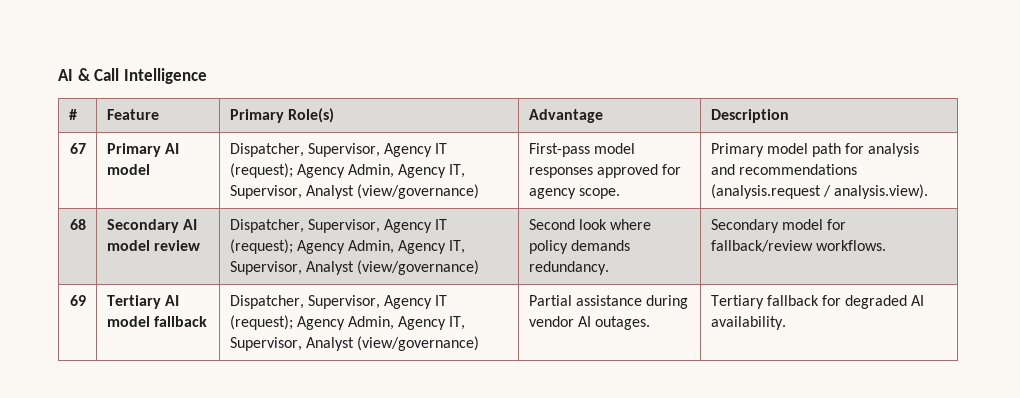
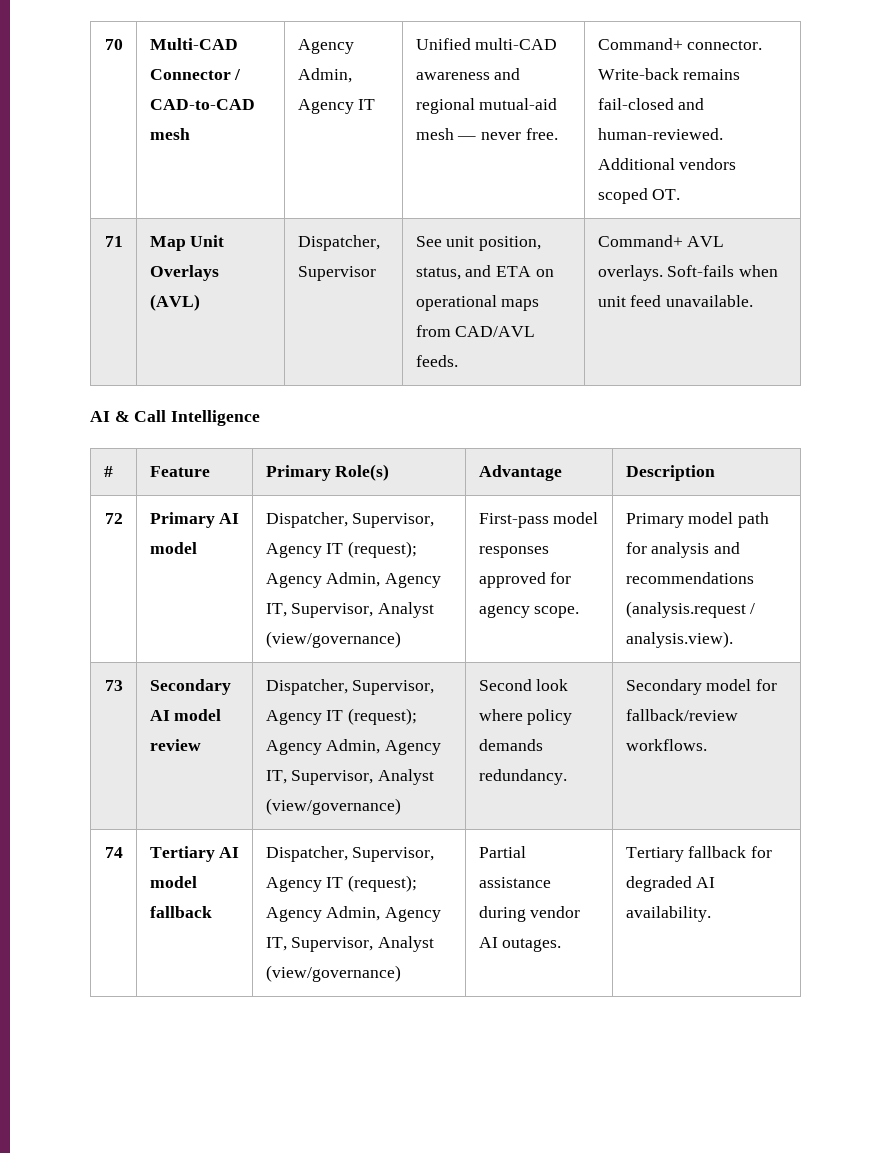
+ 70 | Multi-CAD Connector / CAD-to-CAD mesh | Agency Admin, Agency IT | Unified multi-CAD awareness and regional mutual-aid mesh — never free. | Command+ connector. Write-back remains fail-closed and human-reviewed. Additional vendors scoped OT.
+ 71 | Map Unit Overlays (AVL) | Dispatcher, Supervisor | See unit position, status, and ETA on operational maps from CAD/AVL feeds. | Command+ AVL overlays. Soft-fails when unit feed unavailable.
- 67 | Primary AI model | Dispatcher, Supervisor, Agency IT (request); Agency Admin, Agency IT, Supervisor, Analyst (view/governance) | First-pass model responses approved for agency scope. | Primary model path for analysis and recommendations (analysis.request / analysis.view).
+ 72 | Primary AI model | Dispatcher, Supervisor, Agency IT (request); Agency Admin, Agency IT, Supervisor, Analyst (view/governance) | First-pass model responses approved for agency scope. | Primary model path for analysis and recommendations (analysis.request / analysis.view).
- 68 | Secondary AI model review | Dispatcher, Supervisor, Agency IT (request); Agency Admin, Agency IT, Supervisor, Analyst (view/governance) | Second look where policy demands redundancy. | Secondary model for fallback/review workflows.
+ 73 | Secondary AI model review | Dispatcher, Supervisor, Agency IT (request); Agency Admin, Agency IT, Supervisor, Analyst (view/governance) | Second look where policy demands redundancy. | Secondary model for fallback/review workflows.
- 69 | Tertiary AI model fallback | Dispatcher, Supervisor, Agency IT (request); Agency Admin, Agency IT, Supervisor, Analyst (view/governance) | Partial assistance during vendor AI outages. | Tertiary fallback for degraded AI availability.
+ 74 | Tertiary AI model fallback | Dispatcher, Supervisor, Agency IT (request); Agency Admin, Agency IT, Supervisor, Analyst (view/governance) | Partial assistance during vendor AI outages. | Tertiary fallback for degraded AI availability.

